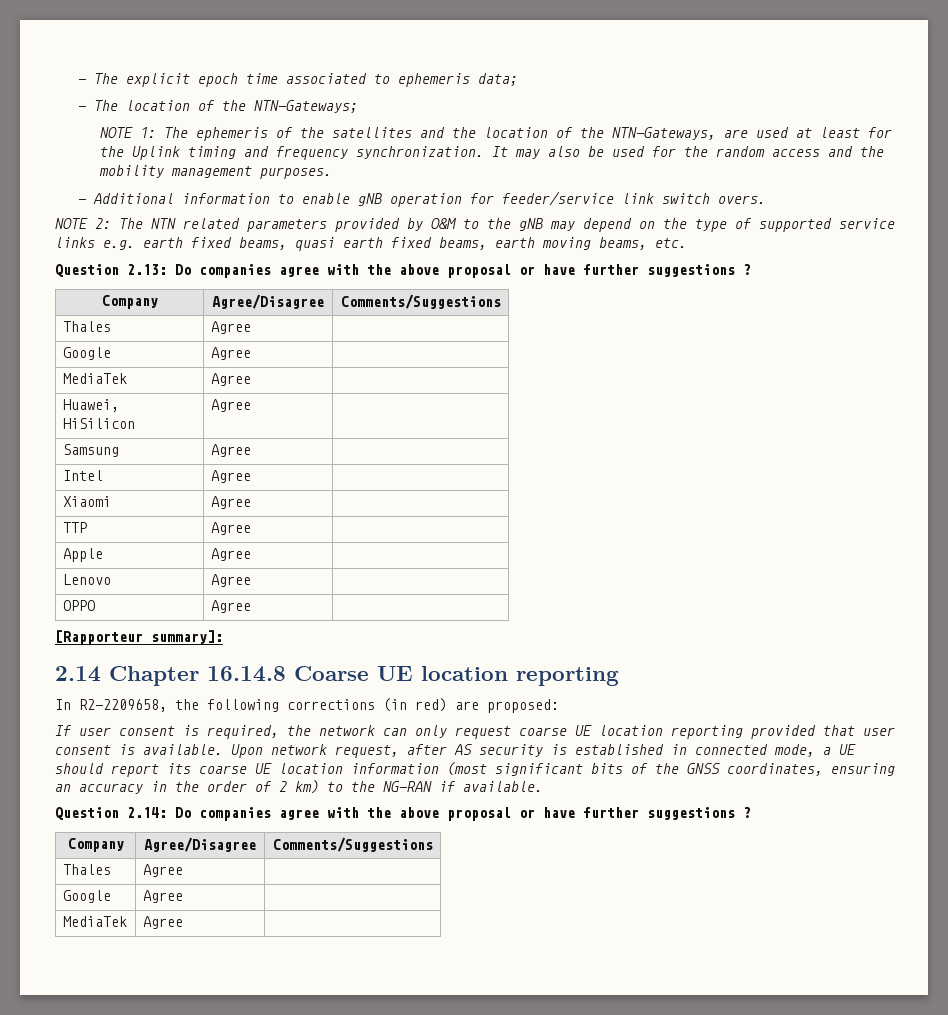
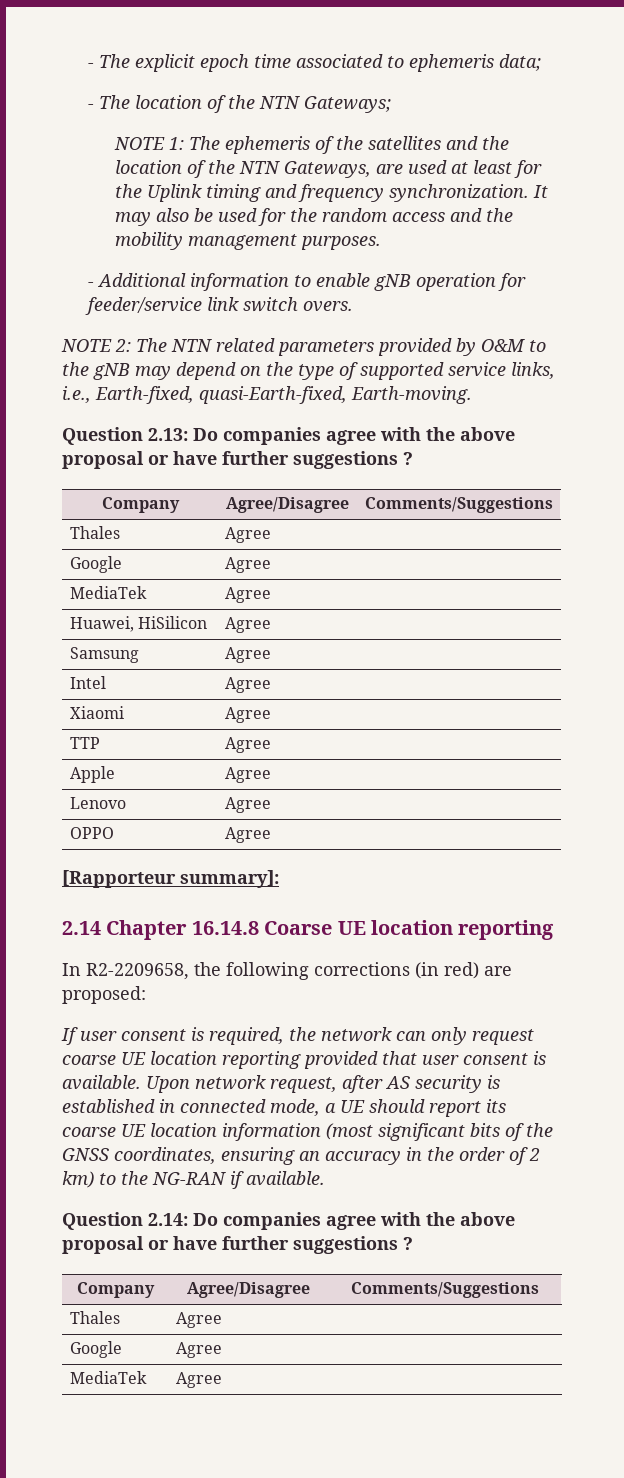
- - The location of the NTN-Gateways;
+ - The location of the NTN Gateways;
- NOTE 1: The ephemeris of the satellites and the location of the NTN-Gateways, are used at least for the Uplink timing and frequency synchronization.
+ NOTE 1: The ephemeris of the satellites and the location of the NTN Gateways, are used at least for the Uplink timing and frequency synchronization.
- NOTE 2: The NTN related parameters provided by O&M to the gNB may depend on the type of supported service links e.g. earth fixed beams, quasi earth fixed beams, earth moving beams, etc.
+ NOTE 2: The NTN related parameters provided by O&M to the gNB may depend on the type of supported service links, i.e., Earth-fixed, quasi-Earth-fixed, Earth-moving.

